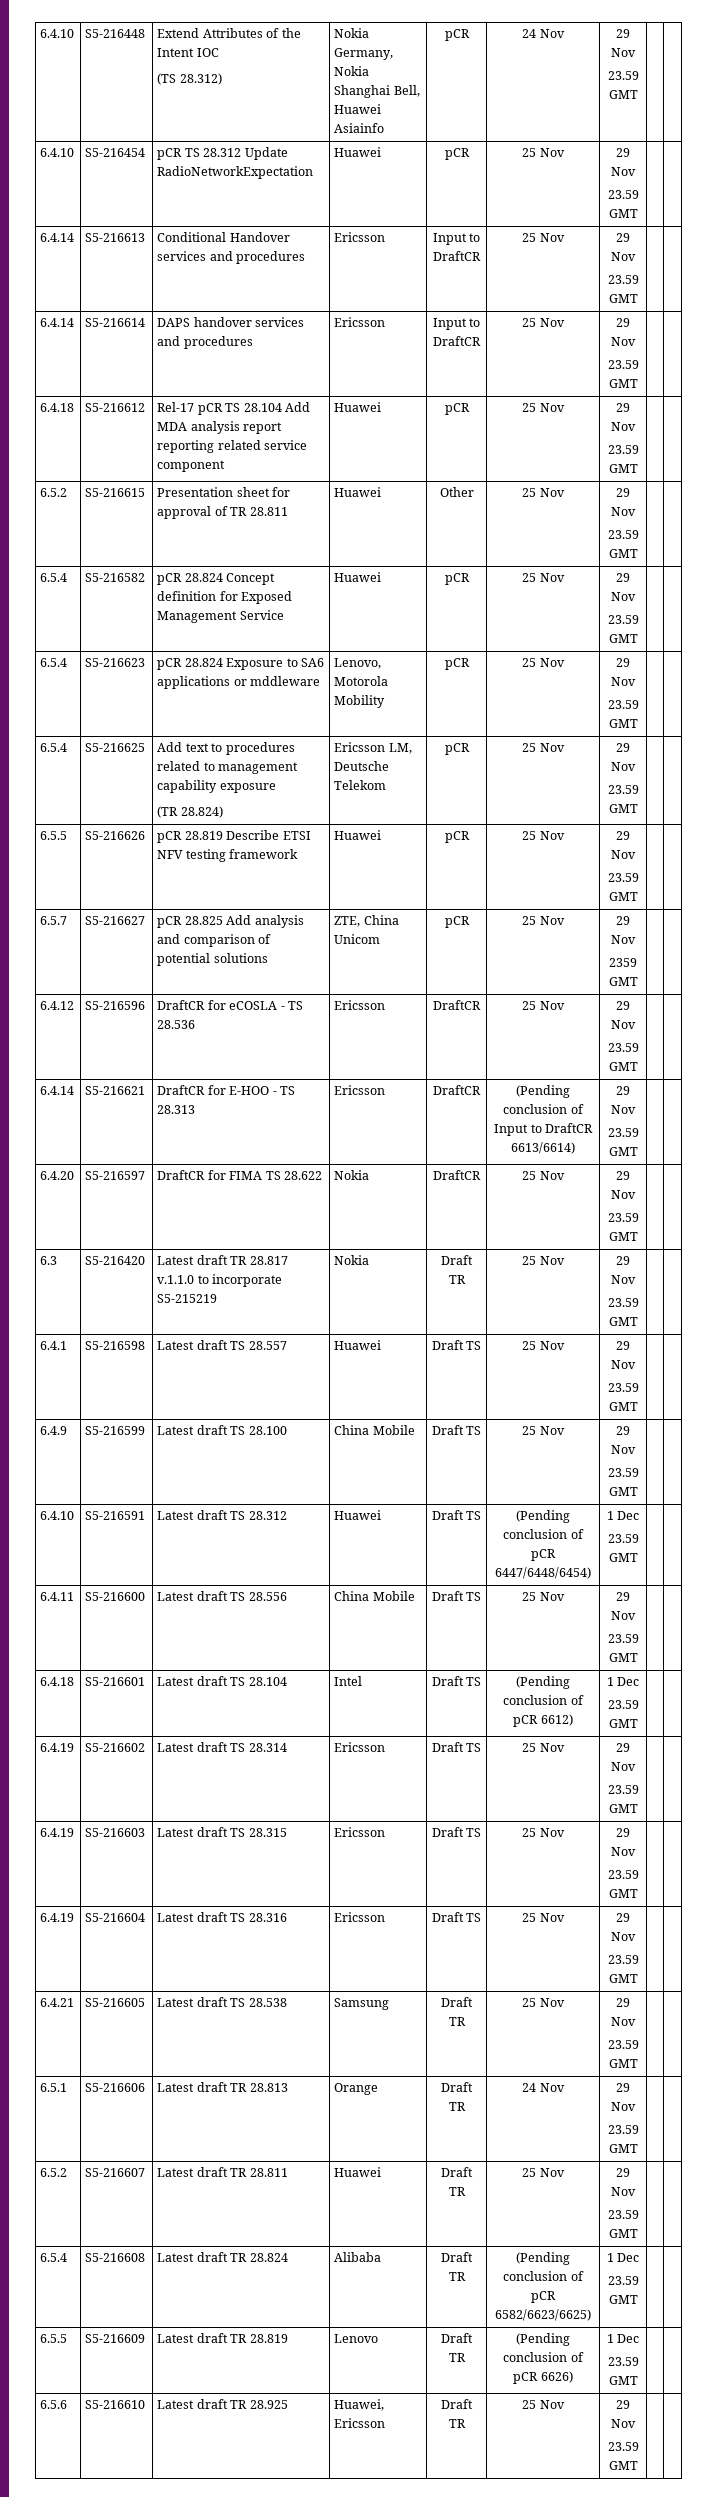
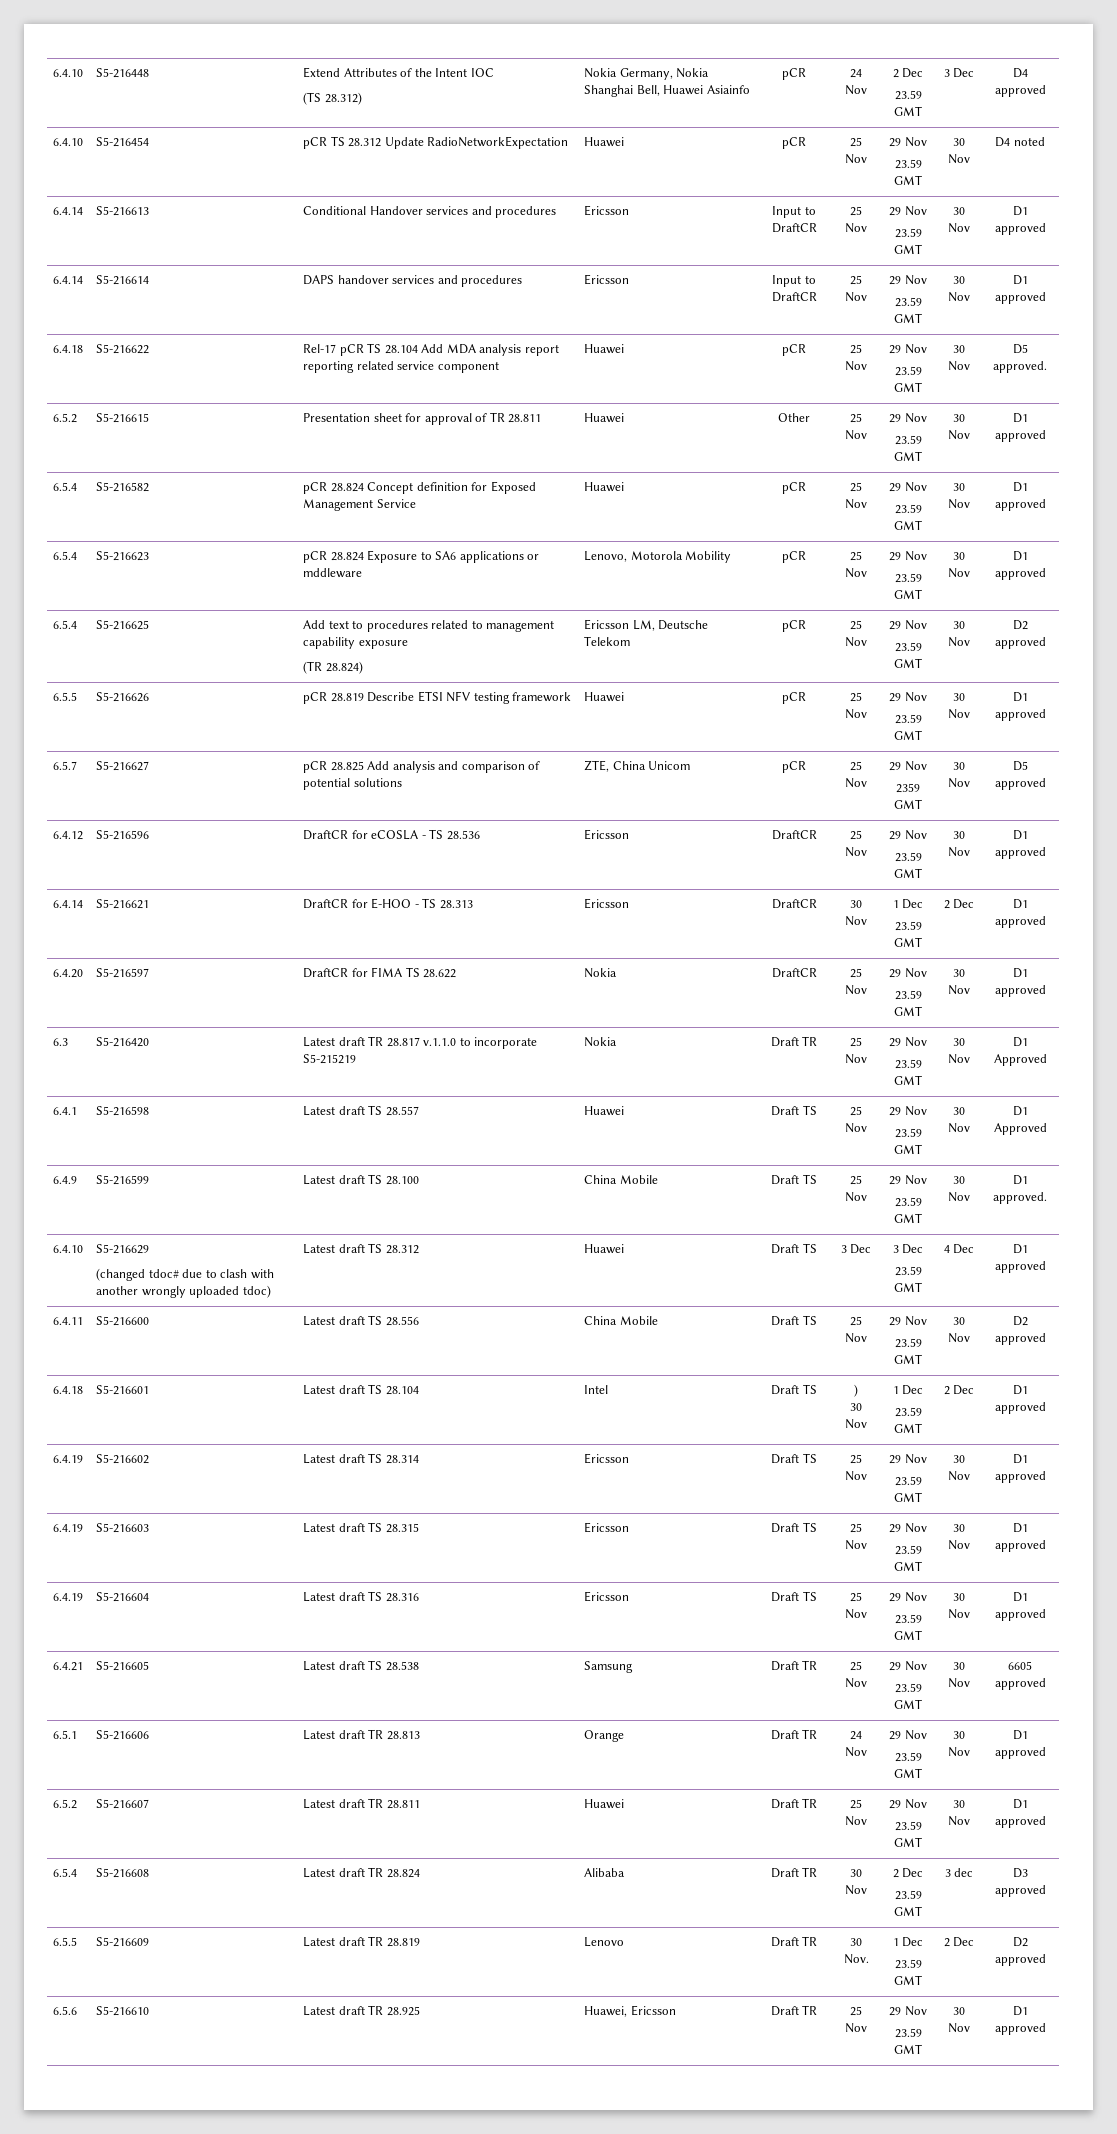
  6.4.10 | S5-216448 | Extend Attributes of the Intent IOC
- (TS 28.312) | Nokia Germany, Nokia Shanghai Bell, Huawei Asiainfo | pCR | 24 Nov | 29 Nov
- 23.59 GMT | |
+ (TS 28.312) | Nokia Germany, Nokia Shanghai Bell, Huawei Asiainfo | pCR | 24 Nov | 2 Dec
+ 23.59 GMT | 3 Dec | D4 approved
  6.4.10 | S5-216454 | pCR TS 28.312 Update RadioNetworkExpectation | Huawei | pCR | 25 Nov | 29 Nov
- 23.59 GMT | |
+ 23.59 GMT | 30 Nov | D4 noted
  6.4.14 | S5-216613 | Conditional Handover services and procedures | Ericsson | Input to DraftCR | 25 Nov | 29 Nov
- 23.59 GMT | |
+ 23.59 GMT | 30 Nov | D1 approved
  6.4.14 | S5-216614 | DAPS handover services and procedures | Ericsson | Input to DraftCR | 25 Nov | 29 Nov
- 23.59 GMT | |
- 6.4.18 | S5-216612 | Rel-17 pCR TS 28.104 Add MDA analysis report reporting related service component | Huawei | pCR | 25 Nov | 29 Nov
- 23.59 GMT | |
+ 23.59 GMT | 30 Nov | D1 approved
+ 6.4.18 | S5-216622 | Rel-17 pCR TS 28.104 Add MDA analysis report reporting related service component | Huawei | pCR | 25 Nov | 29 Nov
+ 23.59 GMT | 30 Nov | D5 approved.
  6.5.2 | S5-216615 | Presentation sheet for approval of TR 28.811 | Huawei | Other | 25 Nov | 29 Nov
- 23.59 GMT | |
+ 23.59 GMT | 30 Nov | D1 approved
  6.5.4 | S5-216582 | pCR 28.824 Concept definition for Exposed Management Service | Huawei | pCR | 25 Nov | 29 Nov
- 23.59 GMT | |
+ 23.59 GMT | 30 Nov | D1 approved
  6.5.4 | S5-216623 | pCR 28.824 Exposure to SA6 applications or mddleware | Lenovo, Motorola Mobility | pCR | 25 Nov | 29 Nov
- 23.59 GMT | |
+ 23.59 GMT | 30 Nov | D1 approved
  6.5.4 | S5-216625 | Add text to procedures related to management capability exposure
  (TR 28.824) | Ericsson LM, Deutsche Telekom | pCR | 25 Nov | 29 Nov
- 23.59 GMT | |
+ 23.59 GMT | 30 Nov | D2 approved
  6.5.5 | S5-216626 | pCR 28.819 Describe ETSI NFV testing framework | Huawei | pCR | 25 Nov | 29 Nov
- 23.59 GMT | |
+ 23.59 GMT | 30 Nov | D1 approved
  6.5.7 | S5-216627 | pCR 28.825 Add analysis and comparison of potential solutions | ZTE, China Unicom | pCR | 25 Nov | 29 Nov
- 2359 GMT | |
+ 2359 GMT | 30 Nov | D5 approved
  6.4.12 | S5-216596 | DraftCR for eCOSLA - TS 28.536 | Ericsson | DraftCR | 25 Nov | 29 Nov
- 23.59 GMT | |
+ 23.59 GMT | 30 Nov | D1 approved
- 6.4.14 | S5-216621 | DraftCR for E-HOO - TS 28.313 | Ericsson | DraftCR | (Pending conclusion of Input to DraftCR 6613/6614) | 29 Nov
- 23.59 GMT | |
+ 6.4.14 | S5-216621 | DraftCR for E-HOO - TS 28.313 | Ericsson | DraftCR | 30 Nov | 1 Dec
+ 23.59 GMT | 2 Dec | D1 approved
  6.4.20 | S5-216597 | DraftCR for FIMA TS 28.622 | Nokia | DraftCR | 25 Nov | 29 Nov
- 23.59 GMT | |
+ 23.59 GMT | 30 Nov | D1 approved
  6.3 | S5-216420 | Latest draft TR 28.817 v.1.1.0 to incorporate S5-215219 | Nokia | Draft TR | 25 Nov | 29 Nov
- 23.59 GMT | |
+ 23.59 GMT | 30 Nov | D1 Approved
  6.4.1 | S5-216598 | Latest draft TS 28.557 | Huawei | Draft TS | 25 Nov | 29 Nov
- 23.59 GMT | |
+ 23.59 GMT | 30 Nov | D1 Approved
  6.4.9 | S5-216599 | Latest draft TS 28.100 | China Mobile | Draft TS | 25 Nov | 29 Nov
- 23.59 GMT | |
- 6.4.10 | S5-216591 | Latest draft TS 28.312 | Huawei | Draft TS | (Pending conclusion of pCR 6447/6448/6454) | 1 Dec
- 23.59 GMT | |
+ 23.59 GMT | 30 Nov | D1 approved.
+ 6.4.10 | S5-216629
+ (changed tdoc# due to clash with another wrongly uploaded tdoc) | Latest draft TS 28.312 | Huawei | Draft TS | 3 Dec | 3 Dec
+ 23.59 GMT | 4 Dec | D1 approved
  6.4.11 | S5-216600 | Latest draft TS 28.556 | China Mobile | Draft TS | 25 Nov | 29 Nov
- 23.59 GMT | |
+ 23.59 GMT | 30 Nov | D2 approved
- 6.4.18 | S5-216601 | Latest draft TS 28.104 | Intel | Draft TS | (Pending conclusion of pCR 6612) | 1 Dec
- 23.59 GMT | |
+ 6.4.18 | S5-216601 | Latest draft TS 28.104 | Intel | Draft TS | )
+ 30 Nov | 1 Dec
+ 23.59 GMT | 2 Dec | D1 approved
  6.4.19 | S5-216602 | Latest draft TS 28.314 | Ericsson | Draft TS | 25 Nov | 29 Nov
- 23.59 GMT | |
+ 23.59 GMT | 30 Nov | D1 approved
  6.4.19 | S5-216603 | Latest draft TS 28.315 | Ericsson | Draft TS | 25 Nov | 29 Nov
- 23.59 GMT | |
+ 23.59 GMT | 30 Nov | D1 approved
  6.4.19 | S5-216604 | Latest draft TS 28.316 | Ericsson | Draft TS | 25 Nov | 29 Nov
- 23.59 GMT | |
+ 23.59 GMT | 30 Nov | D1 approved
  6.4.21 | S5-216605 | Latest draft TS 28.538 | Samsung | Draft TR | 25 Nov | 29 Nov
- 23.59 GMT | |
+ 23.59 GMT | 30 Nov | 6605 approved
  6.5.1 | S5-216606 | Latest draft TR 28.813 | Orange | Draft TR | 24 Nov | 29 Nov
- 23.59 GMT | |
+ 23.59 GMT | 30 Nov | D1 approved
  6.5.2 | S5-216607 | Latest draft TR 28.811 | Huawei | Draft TR | 25 Nov | 29 Nov
- 23.59 GMT | |
+ 23.59 GMT | 30 Nov | D1 approved
- 6.5.4 | S5-216608 | Latest draft TR 28.824 | Alibaba | Draft TR | (Pending conclusion of pCR 6582/6623/6625) | 1 Dec
- 23.59 GMT | |
+ 6.5.4 | S5-216608 | Latest draft TR 28.824 | Alibaba | Draft TR | 30 Nov | 2 Dec
+ 23.59 GMT | 3 dec | D3 approved
- 6.5.5 | S5-216609 | Latest draft TR 28.819 | Lenovo | Draft TR | (Pending conclusion of pCR 6626) | 1 Dec
- 23.59 GMT | |
+ 6.5.5 | S5-216609 | Latest draft TR 28.819 | Lenovo | Draft TR | 30 Nov. | 1 Dec
+ 23.59 GMT | 2 Dec | D2 approved
  6.5.6 | S5-216610 | Latest draft TR 28.925 | Huawei, Ericsson | Draft TR | 25 Nov | 29 Nov
- 23.59 GMT | |
+ 23.59 GMT | 30 Nov | D1 approved

